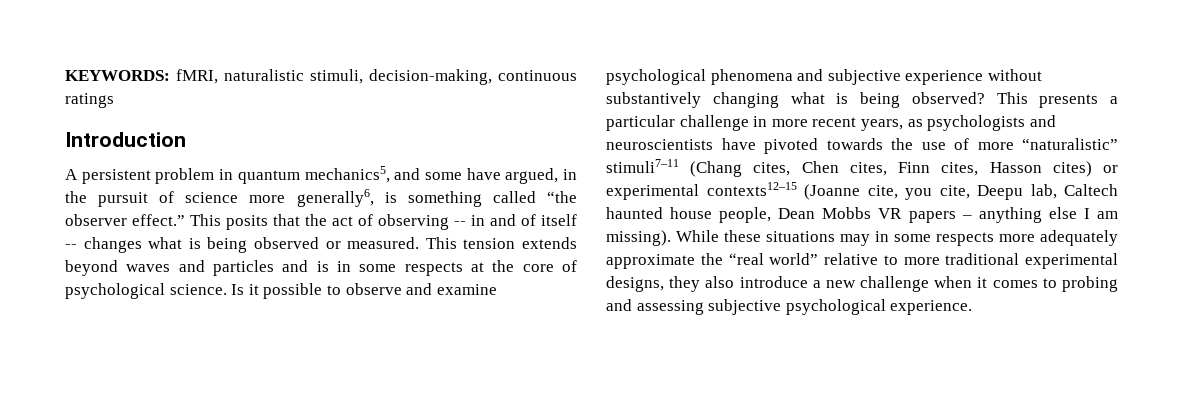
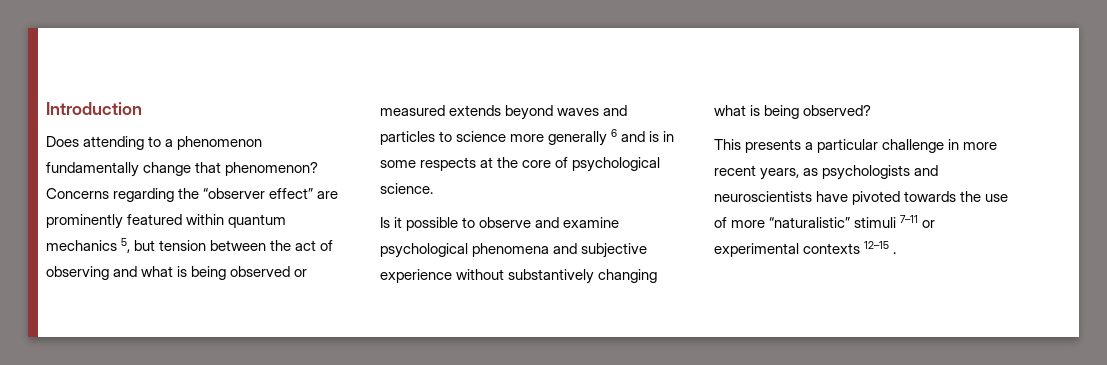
- KEYWORDS: fMRI, naturalistic stimuli, decision-making, continuous ratings
  Introduction
- A persistent problem in quantum mechanics5, and some have argued, in the pursuit of science more generally6, is something called “the observer effect.” This posits that the act of observing -- in and of itself -- changes what is being observed or measured. This tension extends beyond waves and particles and is in some respects at the core of psychological science. Is it possible to observe and examine psychological phenomena and subjective experience without substantively changing what is being observed? This presents a particular challenge in more recent years, as psychologists and neuroscientists have pivoted towards the use of more “naturalistic” stimuli7–11 (Chang cites, Chen cites, Finn cites, Hasson cites) or experimental contexts12–15 (Joanne cite, you cite, Deepu lab, Caltech haunted house people, Dean Mobbs VR papers – anything else I am missing). While these situations may in some respects more adequately approximate the “real world” relative to more traditional experimental designs, they also introduce a new challenge when it comes to probing and assessing subjective psychological experience.
+ Does attending to a phenomenon fundamentally change that phenomenon? Concerns regarding the “observer effect” are prominently featured within quantum mechanics 5, but tension between the act of observing and what is being observed or measured extends beyond waves and particles to science more generally 6 and is in some respects at the core of psychological science.
+ Is it possible to observe and examine psychological phenomena and subjective experience without substantively changing what is being observed?
+ This presents a particular challenge in more recent years, as psychologists and neuroscientists have pivoted towards the use of more “naturalistic” stimuli 7–11 or experimental contexts 12–15 .

